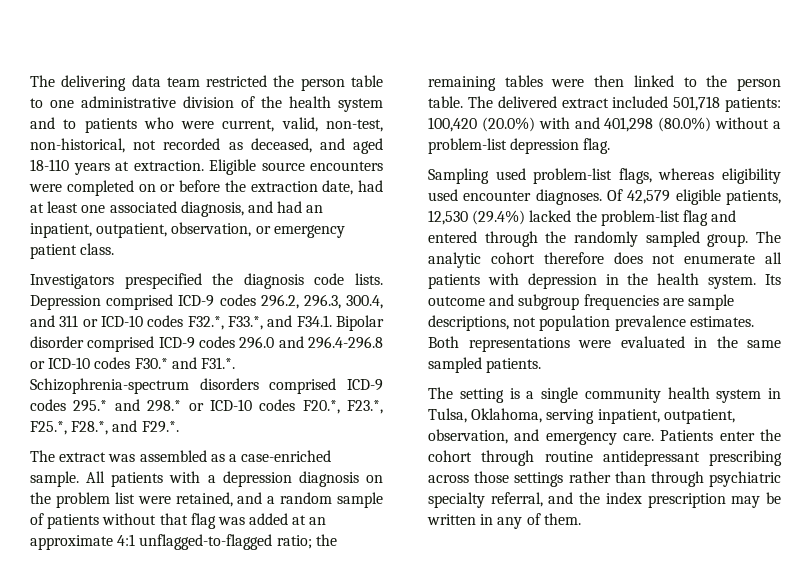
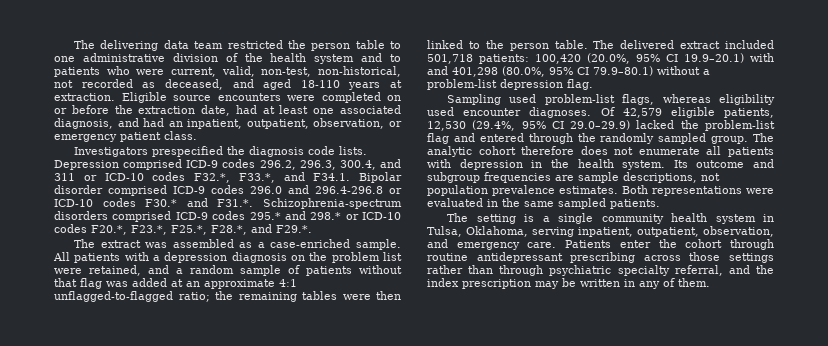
- The delivered extract included 501,718 patients: 100,420 (20.0%) with and 401,298 (80.0%) without a problem-list depression flag.
+ The delivered extract included 501,718 patients: 100,420 (20.0%, 95% CI 19.9–20.1) with and 401,298 (80.0%, 95% CI 79.9–80.1) without a problem-list depression flag.
- Of 42,579 eligible patients, 12,530 (29.4%) lacked the problem-list flag and entered through the randomly sampled group.
+ Of 42,579 eligible patients, 12,530 (29.4%, 95% CI 29.0–29.9) lacked the problem-list flag and entered through the randomly sampled group.

